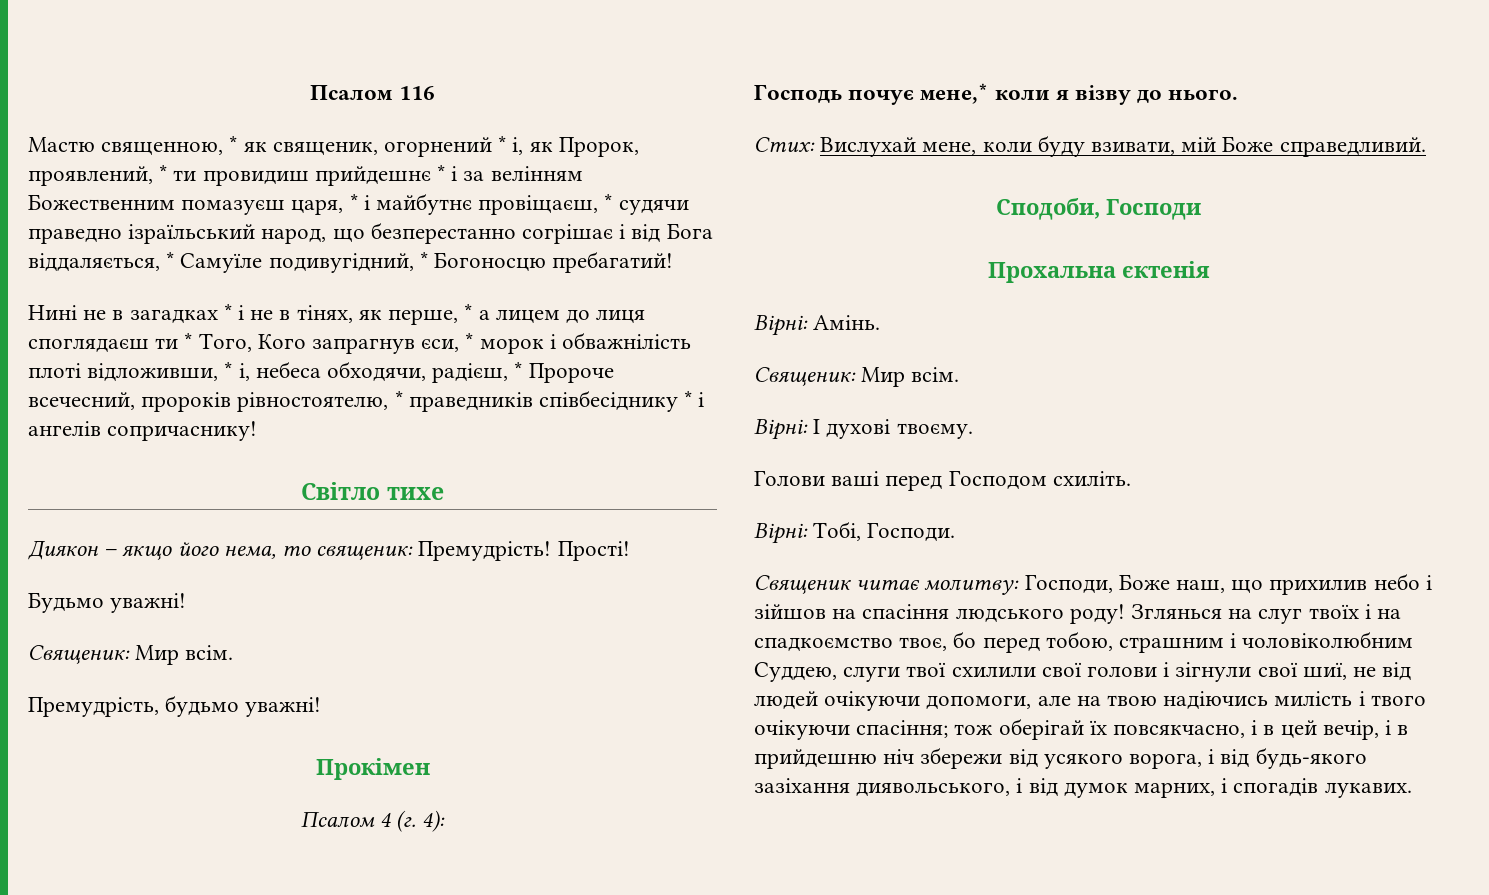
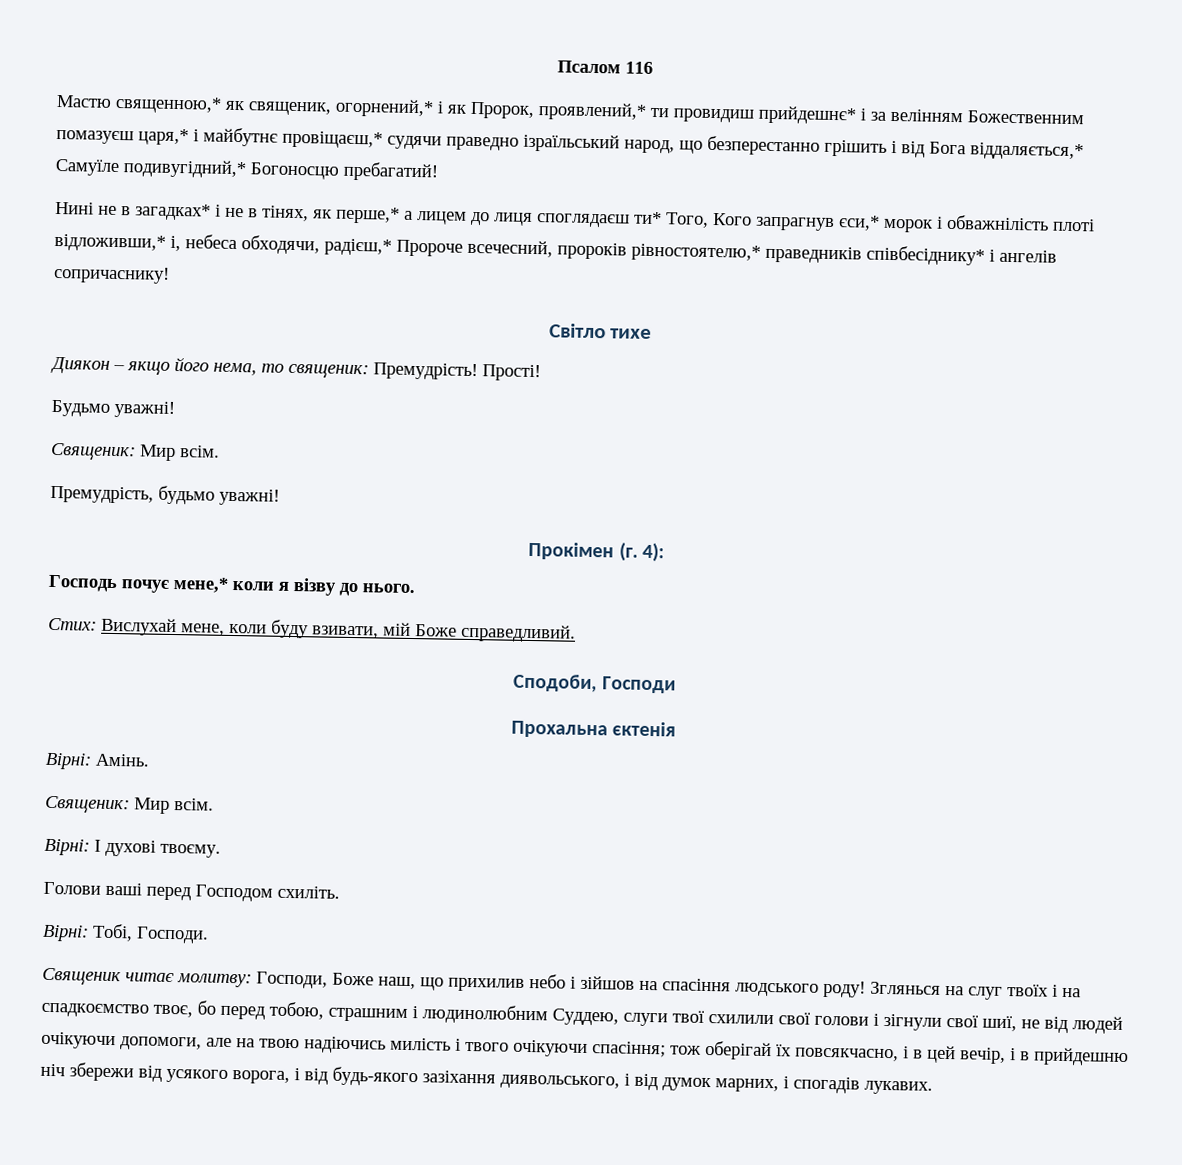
- Мастю священною, * як священик, огорнений * і, як Пророк, проявлений, * ти провидиш прийдешнє * і за велінням Божественним помазуєш царя, * і майбутнє провіщаєш, * судячи праведно ізраїльський народ, що безперестанно согрішає і від Бога віддаляється, * Самуїле подивугідний, * Богоносцю пребагатий!
+ Мастю священною,* як священик, огорнений,* і як Пророк, проявлений,* ти провидиш прийдешнє* і за велінням Божественним помазуєш царя,* і майбутнє провіщаєш,* судячи праведно ізраїльський народ, що безперестанно грішить і від Бога віддаляється,* Самуїле подивугідний,* Богоносцю пребагатий!
- Нині не в загадках * і не в тінях, як перше, * а лицем до лиця споглядаєш ти * Того, Кого запрагнув єси, * морок і обважнілість плоті відложивши, * і, небеса обходячи, радієш, * Пророче всечесний, пророків рівностоятелю, * праведників співбесіднику * і ангелів сопричаснику!
+ Нині не в загадках* і не в тінях, як перше,* а лицем до лиця споглядаєш ти* Того, Кого запрагнув єси,* морок і обважнілість плоті відложивши,* і, небеса обходячи, радієш,* Пророче всечесний, пророків рівностоятелю,* праведників співбесіднику* і ангелів сопричаснику!
- Прокімен
- Псалом 4 (г. 4):
+ Прокімен (г. 4):
- Зглянься на слуг твоїх і на спадкоємство твоє, бо перед тобою, страшним і чоловіколюбним Суддею, слуги твої схилили свої голови і зігнули свої шиї, не від людей очікуючи допомоги, але на твою надіючись милість і твого очікуючи спасіння;
+ Зглянься на слуг твоїх і на спадкоємство твоє, бо перед тобою, страшним і людинолюбним Суддею, слуги твої схилили свої голови і зігнули свої шиї, не від людей очікуючи допомоги, але на твою надіючись милість і твого очікуючи спасіння;

